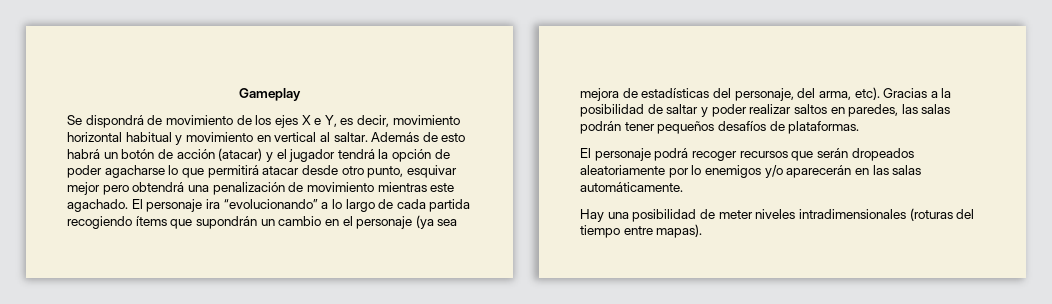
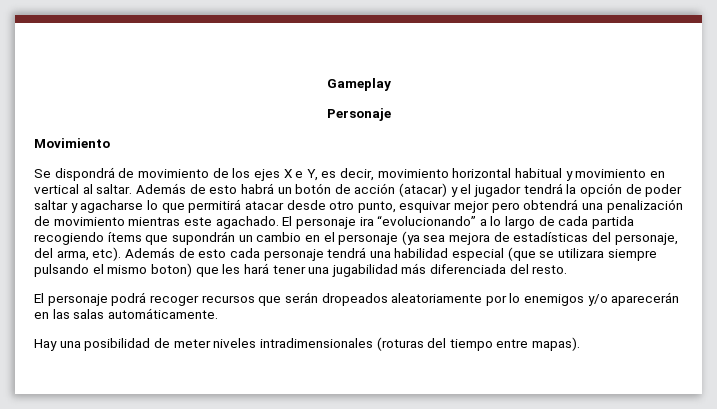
+ Personaje
+ Movimiento
- Además de esto habrá un botón de acción (atacar) y el jugador tendrá la opción de poder agacharse lo que permitirá atacar desde otro punto, esquivar mejor pero obtendrá una penalización de movimiento mientras este agachado.
+ Además de esto habrá un botón de acción (atacar) y el jugador tendrá la opción de poder saltar y agacharse lo que permitirá atacar desde otro punto, esquivar mejor pero obtendrá una penalización de movimiento mientras este agachado.
- Gracias a la posibilidad de saltar y poder realizar saltos en paredes, las salas podrán tener pequeños desafíos de plataformas.
+ Además de esto cada personaje tendrá una habilidad especial (que se utilizara siempre pulsando el mismo boton) que les hará tener una jugabilidad más diferenciada del resto.

